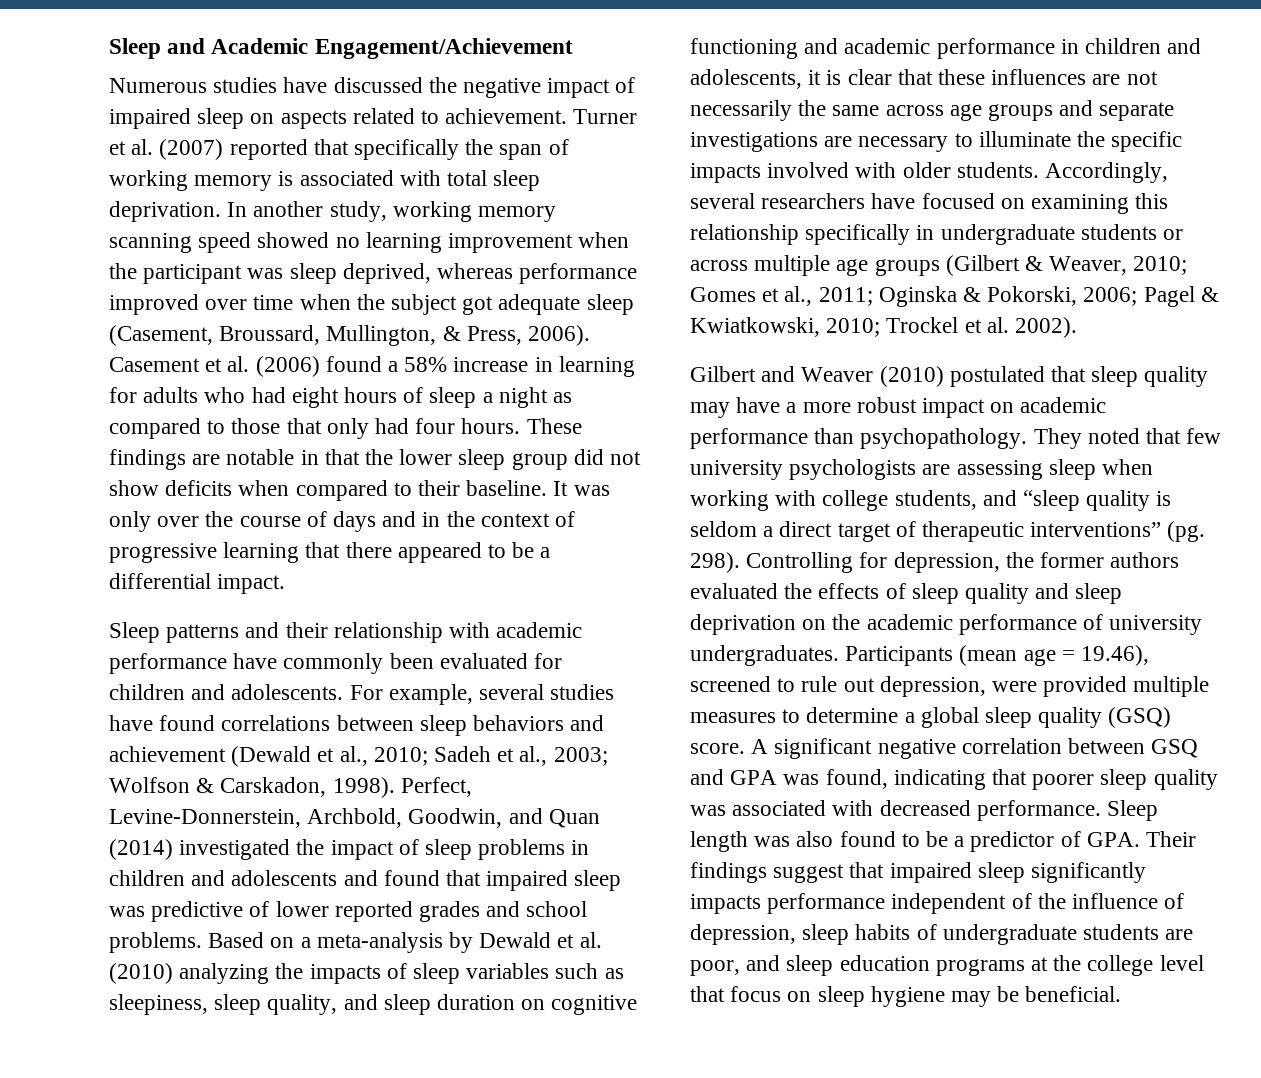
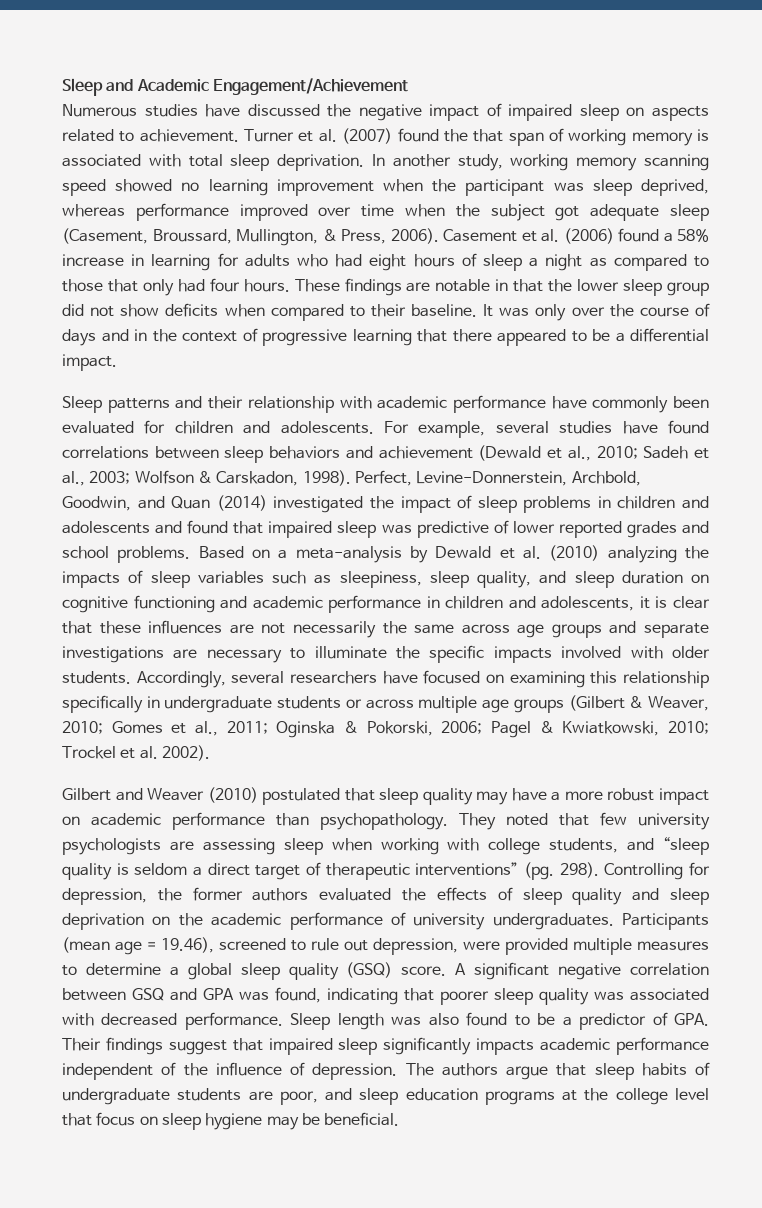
- Turner et al. (2007) reported that specifically the span of working memory is associated with total sleep deprivation.
+ Turner et al. (2007) found the that span of working memory is associated with total sleep deprivation.
- Sleep length was also found to be a predictor of GPA. Their findings suggest that impaired sleep significantly impacts performance independent of the influence of depression, sleep habits of undergraduate students are poor, and sleep education programs at the college level that focus on sleep hygiene may be beneficial.
+ Sleep length was also found to be a predictor of GPA. Their findings suggest that impaired sleep significantly impacts academic performance independent of the influence of depression. The authors argue that sleep habits of undergraduate students are poor, and sleep education programs at the college level that focus on sleep hygiene may be beneficial.

